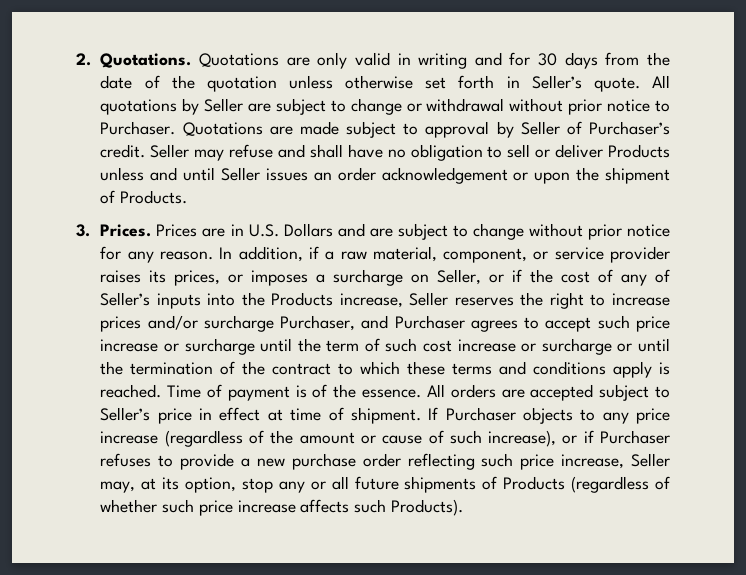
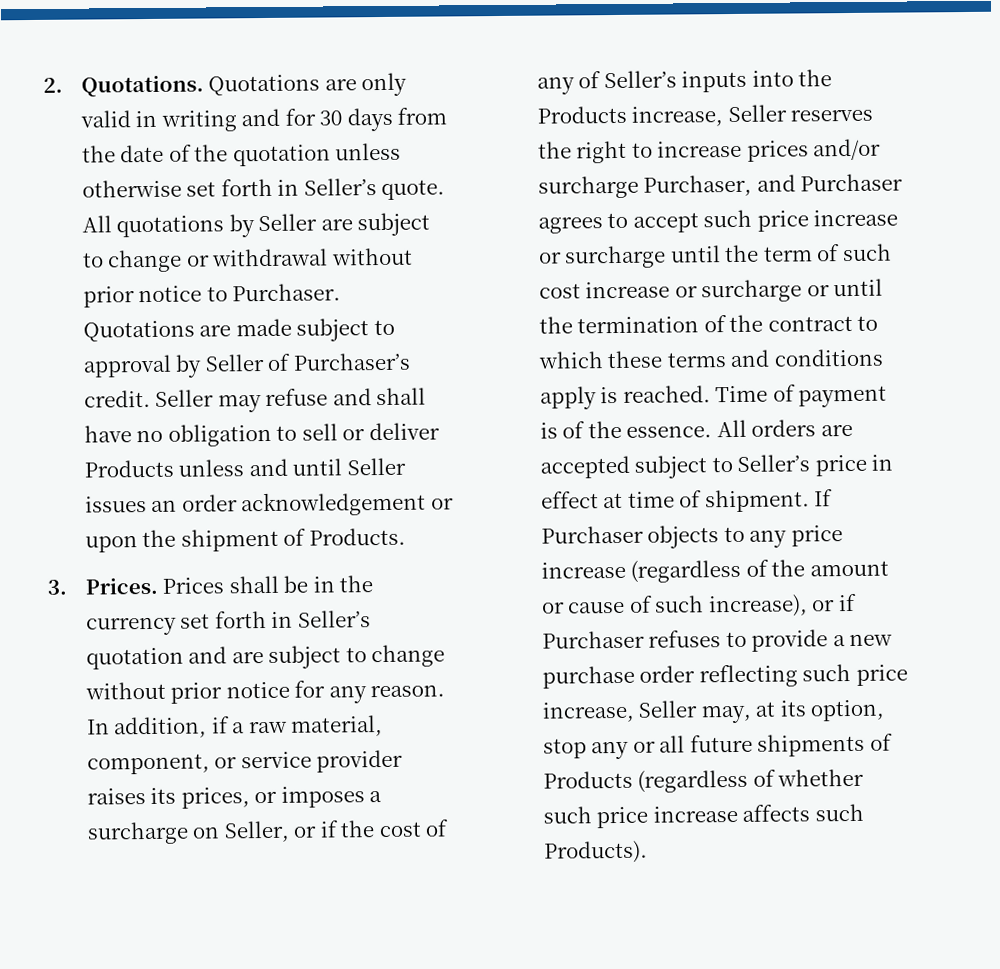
- Prices are in U.S. Dollars and are subject to change without prior notice for any reason.
+ Prices shall be in the currency set forth in Seller’s quotation and are subject to change without prior notice for any reason.

